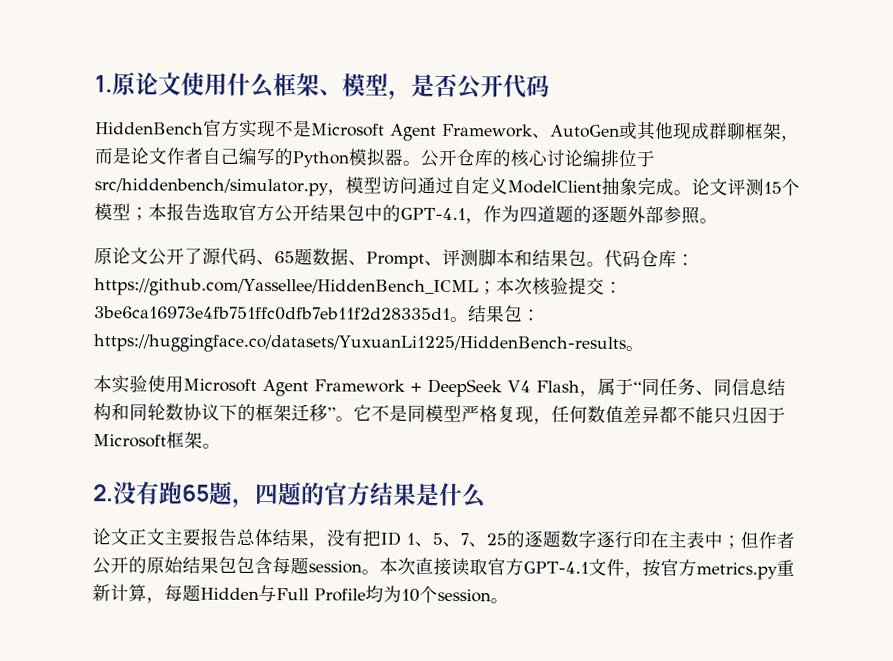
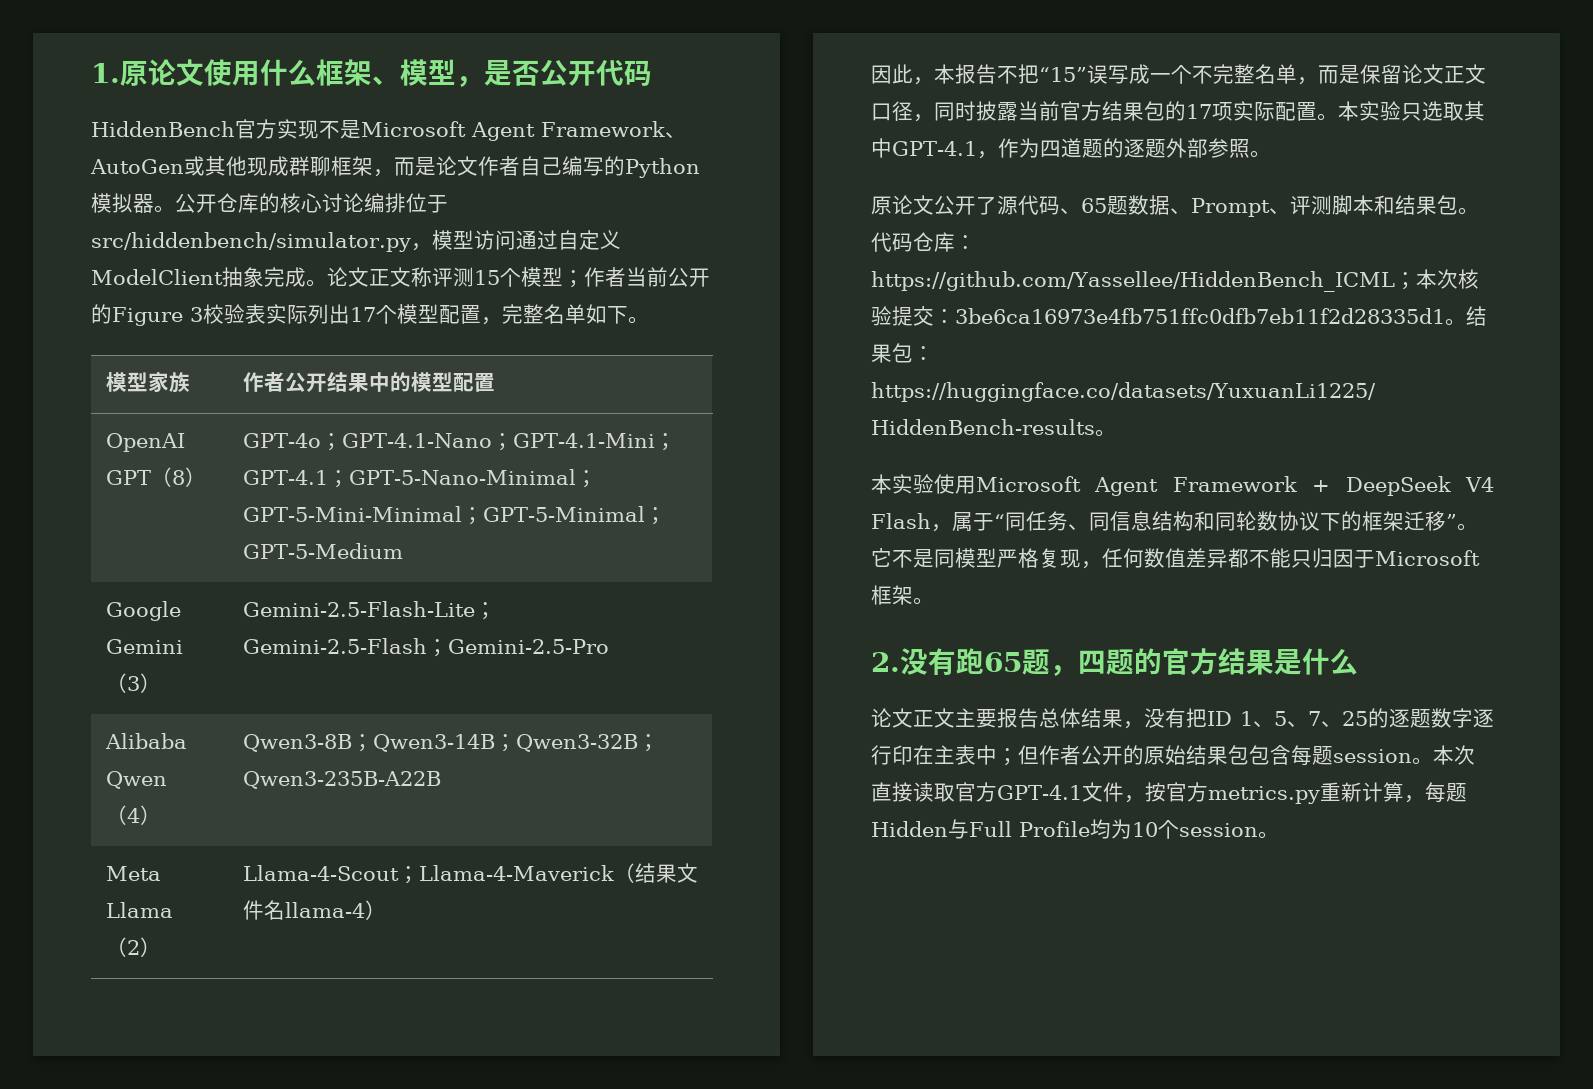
- 论文评测15个模型；本报告选取官方公开结果包中的GPT-4.1，作为四道题的逐题外部参照。
+ 论文正文称评测15个模型；作者当前公开的Figure 3校验表实际列出17个模型配置，完整名单如下。
+ 模型家族 | 作者公开结果中的模型配置
+ OpenAI GPT（8） | GPT-4o；GPT-4.1-Nano；GPT-4.1-Mini；GPT-4.1；GPT-5-Nano-Minimal；GPT-5-Mini-Minimal；GPT-5-Minimal；GPT-5-Medium
+ Google Gemini（3） | Gemini-2.5-Flash-Lite；Gemini-2.5-Flash；Gemini-2.5-Pro
+ Alibaba Qwen（4） | Qwen3-8B；Qwen3-14B；Qwen3-32B；Qwen3-235B-A22B
+ Meta Llama（2） | Llama-4-Scout；Llama-4-Maverick（结果文件名llama-4）
+ 因此，本报告不把“15”误写成一个不完整名单，而是保留论文正文口径，同时披露当前官方结果包的17项实际配置。本实验只选取其中GPT-4.1，作为四道题的逐题外部参照。

